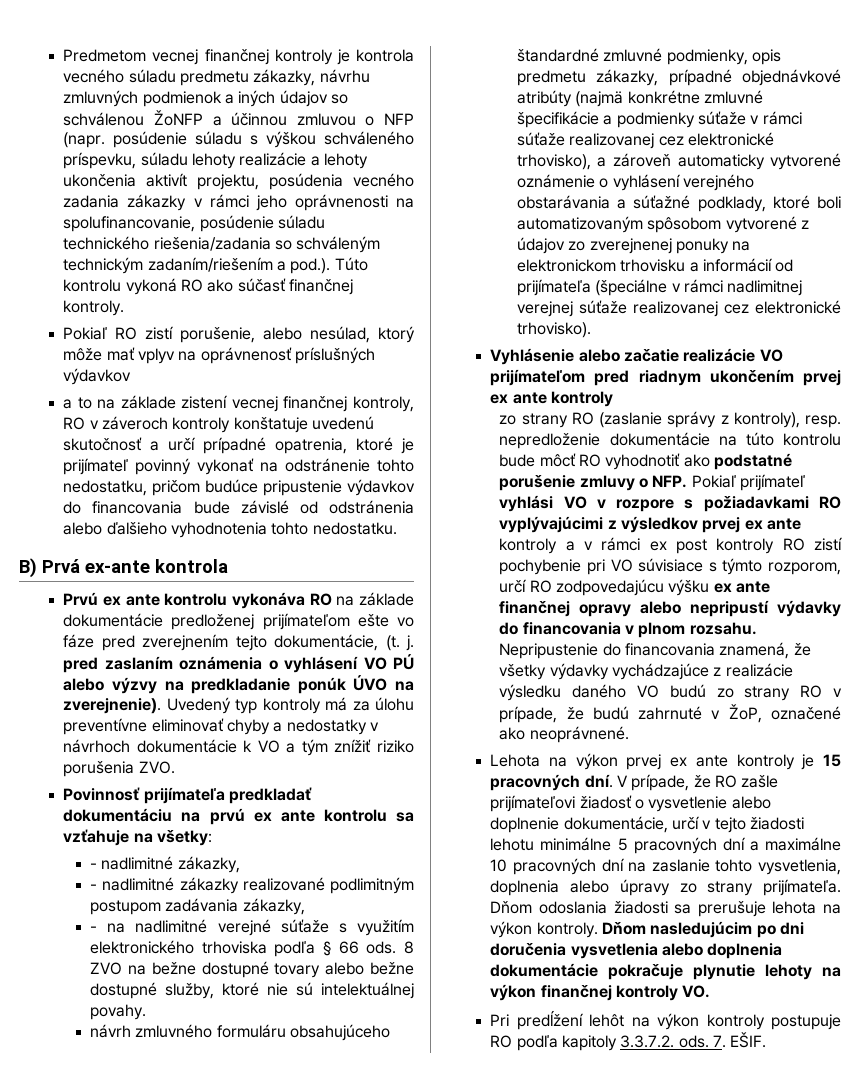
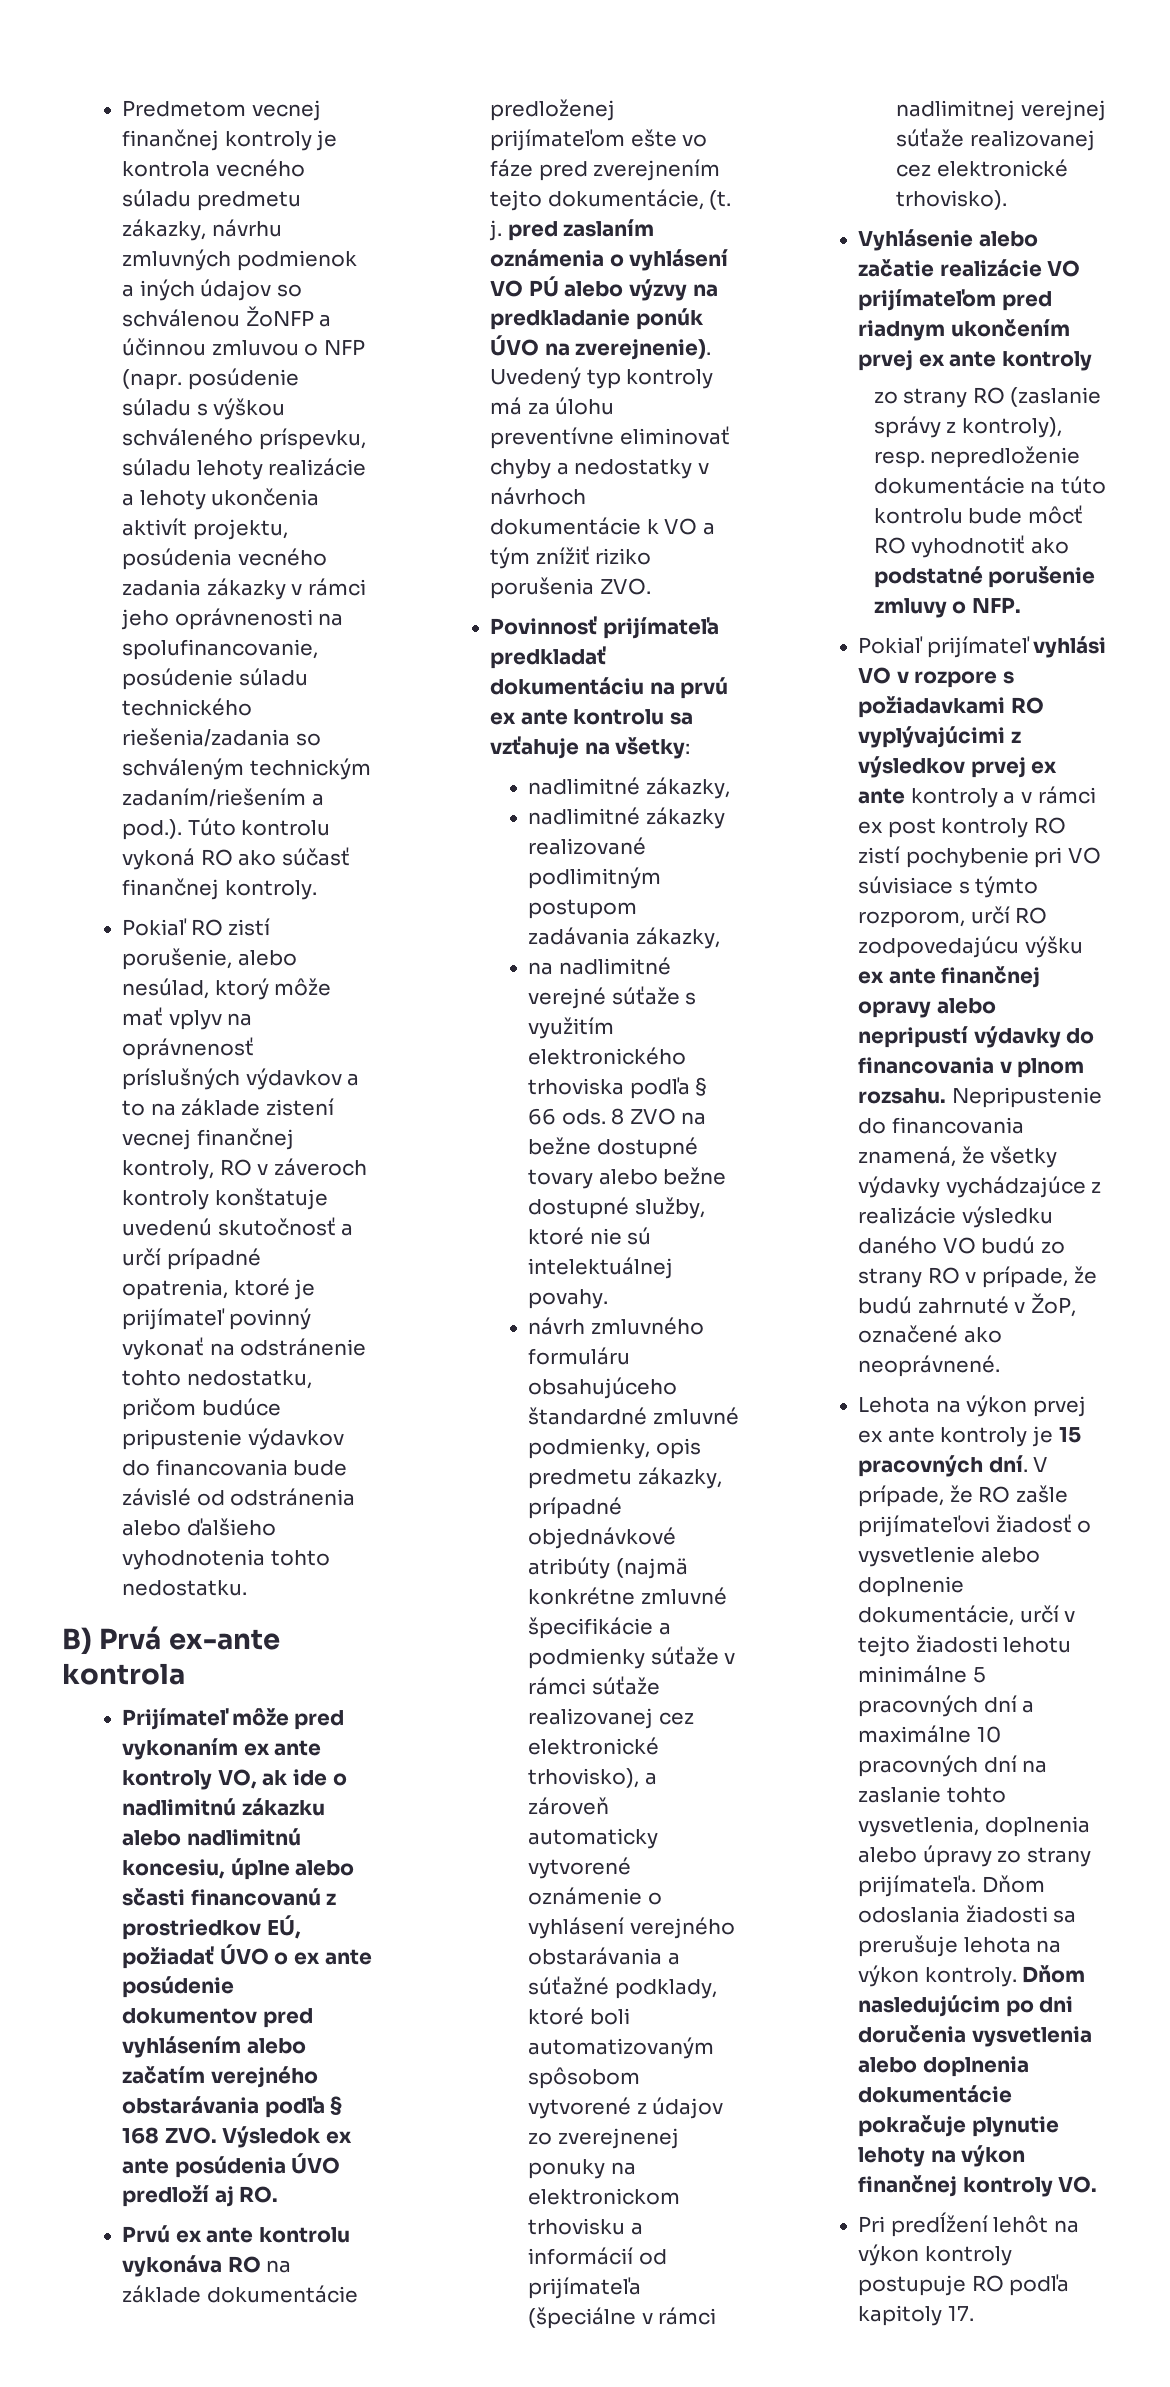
- Pokiaľ RO zistí porušenie, alebo nesúlad, ktorý môže mať vplyv na oprávnenosť príslušných výdavkov
- a to na základe zistení vecnej finančnej kontroly, RO v záveroch kontroly konštatuje uvedenú skutočnosť a určí prípadné opatrenia, ktoré je prijímateľ povinný vykonať na odstránenie tohto nedostatku, pričom budúce pripustenie výdavkov do financovania bude závislé od odstránenia alebo ďalšieho vyhodnotenia tohto nedostatku.
+ Pokiaľ RO zistí porušenie, alebo nesúlad, ktorý môže mať vplyv na oprávnenosť príslušných výdavkov a to na základe zistení vecnej finančnej kontroly, RO v záveroch kontroly konštatuje uvedenú skutočnosť a určí prípadné opatrenia, ktoré je prijímateľ povinný vykonať na odstránenie tohto nedostatku, pričom budúce pripustenie výdavkov do financovania bude závislé od odstránenia alebo ďalšieho vyhodnotenia tohto nedostatku.
+ Prijímateľ môže pred vykonaním ex ante kontroly VO, ak ide o nadlimitnú zákazku alebo nadlimitnú koncesiu, úplne alebo sčasti financovanú z prostriedkov EÚ, požiadať ÚVO o ex ante posúdenie dokumentov pred vyhlásením alebo začatím verejného obstarávania podľa § 168 ZVO. Výsledok ex ante posúdenia ÚVO predloží aj RO.
- - nadlimitné zákazky,
+ nadlimitné zákazky,
- - nadlimitné zákazky realizované podlimitným postupom zadávania zákazky,
+ nadlimitné zákazky realizované podlimitným postupom zadávania zákazky,
- - na nadlimitné verejné súťaže s využitím elektronického trhoviska podľa § 66 ods.
+ na nadlimitné verejné súťaže s využitím elektronického trhoviska podľa § 66 ods.
- zo strany RO (zaslanie správy z kontroly), resp. nepredloženie dokumentácie na túto kontrolu bude môcť RO vyhodnotiť ako podstatné porušenie zmluvy o NFP. Pokiaľ prijímateľ vyhlási VO v rozpore s požiadavkami RO vyplývajúcimi z výsledkov prvej ex ante kontroly a v rámci ex post kontroly RO zistí pochybenie pri VO súvisiace s týmto rozporom, určí RO zodpovedajúcu výšku ex ante finančnej opravy alebo nepripustí výdavky do financovania v plnom rozsahu.
+ zo strany RO (zaslanie správy z kontroly), resp. nepredloženie dokumentácie na túto kontrolu bude môcť RO vyhodnotiť ako podstatné porušenie zmluvy o NFP.
+ Pokiaľ prijímateľ vyhlási VO v rozpore s požiadavkami RO vyplývajúcimi z výsledkov prvej ex ante kontroly a v rámci ex post kontroly RO zistí pochybenie pri VO súvisiace s týmto rozporom, určí RO zodpovedajúcu výšku ex ante finančnej opravy alebo nepripustí výdavky do financovania v plnom rozsahu.
- Pri predĺžení lehôt na výkon kontroly postupuje RO podľa kapitoly 3.3.7.2. ods. 7. EŠIF.
+ Pri predĺžení lehôt na výkon kontroly postupuje RO podľa kapitoly 17.

